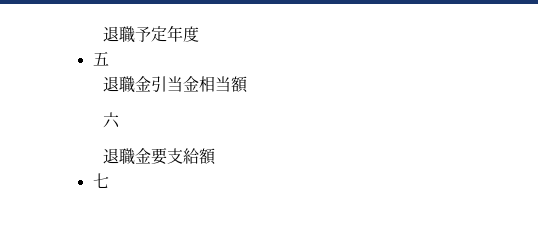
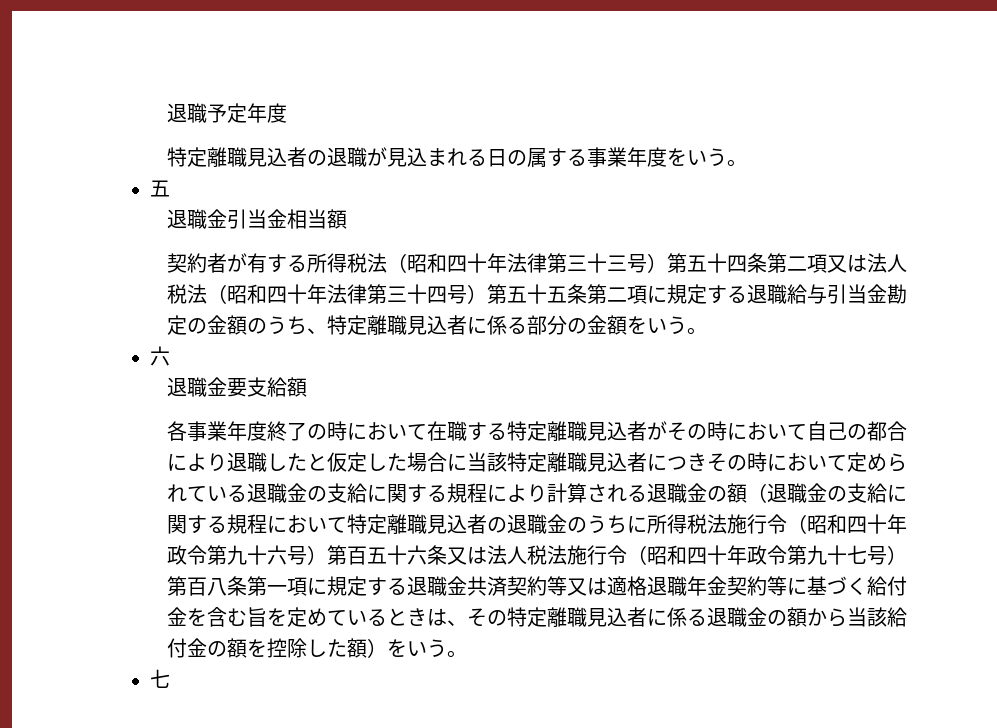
+ 特定離職見込者の退職が見込まれる日の属する事業年度をいう。
+ 契約者が有する所得税法（昭和四十年法律第三十三号）第五十四条第二項又は法人税法（昭和四十年法律第三十四号）第五十五条第二項に規定する退職給与引当金勘定の金額のうち、特定離職見込者に係る部分の金額をいう。
  六
  退職金要支給額
+ 各事業年度終了の時において在職する特定離職見込者がその時において自己の都合により退職したと仮定した場合に当該特定離職見込者につきその時において定められている退職金の支給に関する規程により計算される退職金の額（退職金の支給に関する規程において特定離職見込者の退職金のうちに所得税法施行令（昭和四十年政令第九十六号）第百五十六条又は法人税法施行令（昭和四十年政令第九十七号）第百八条第一項に規定する退職金共済契約等又は適格退職年金契約等に基づく給付金を含む旨を定めているときは、その特定離職見込者に係る退職金の額から当該給付金の額を控除した額）をいう。

